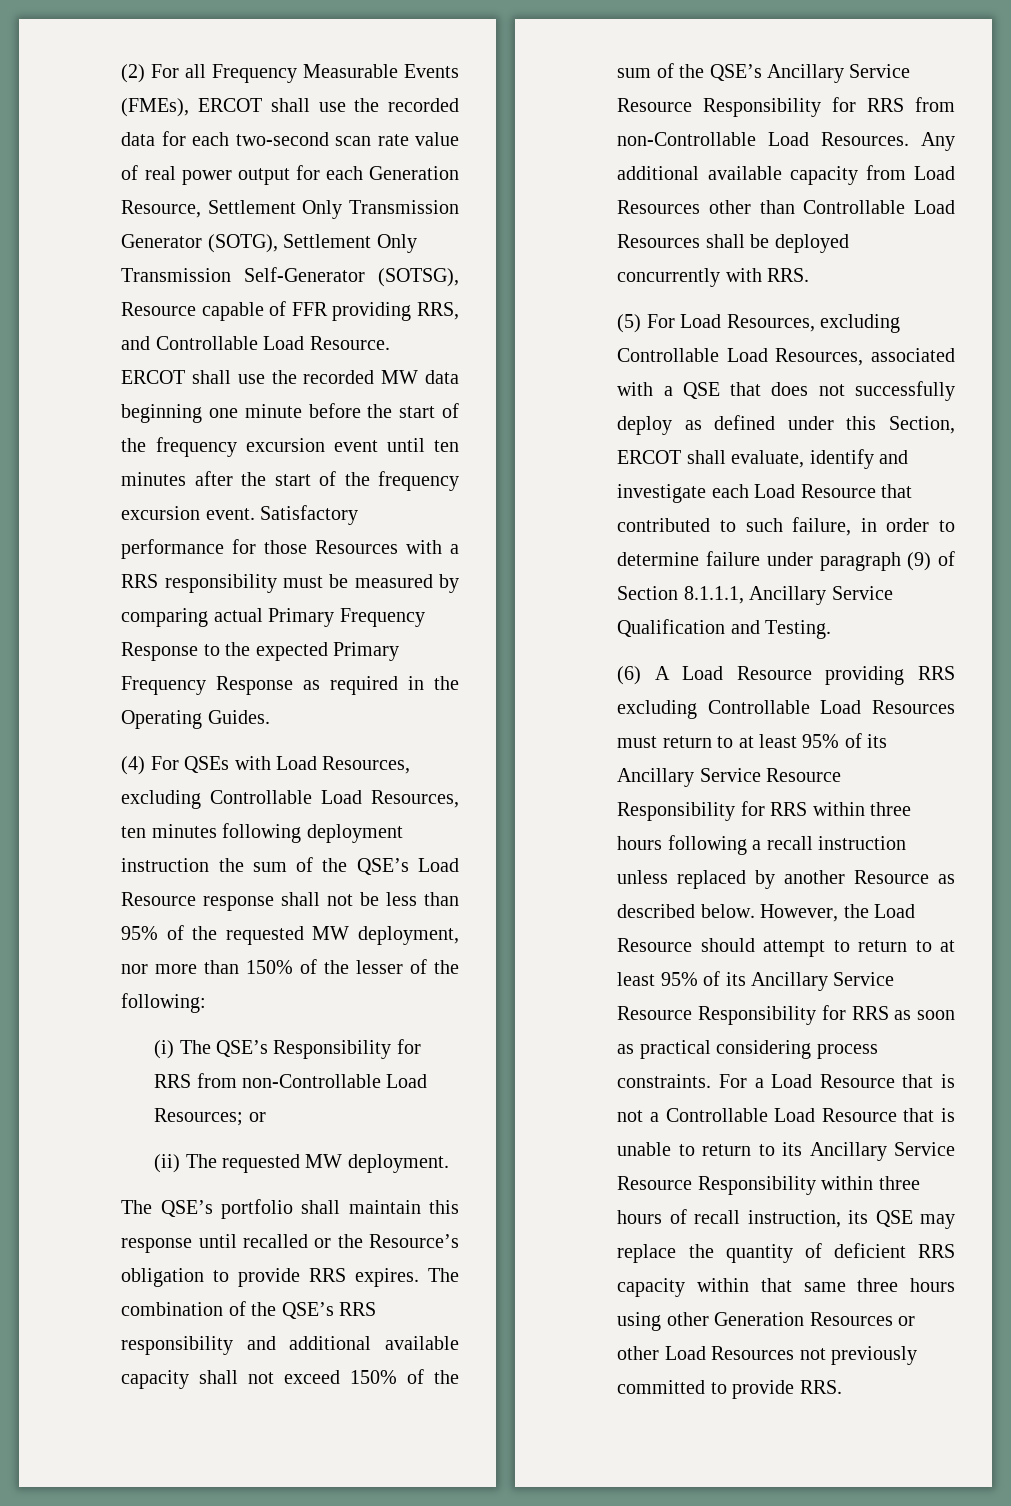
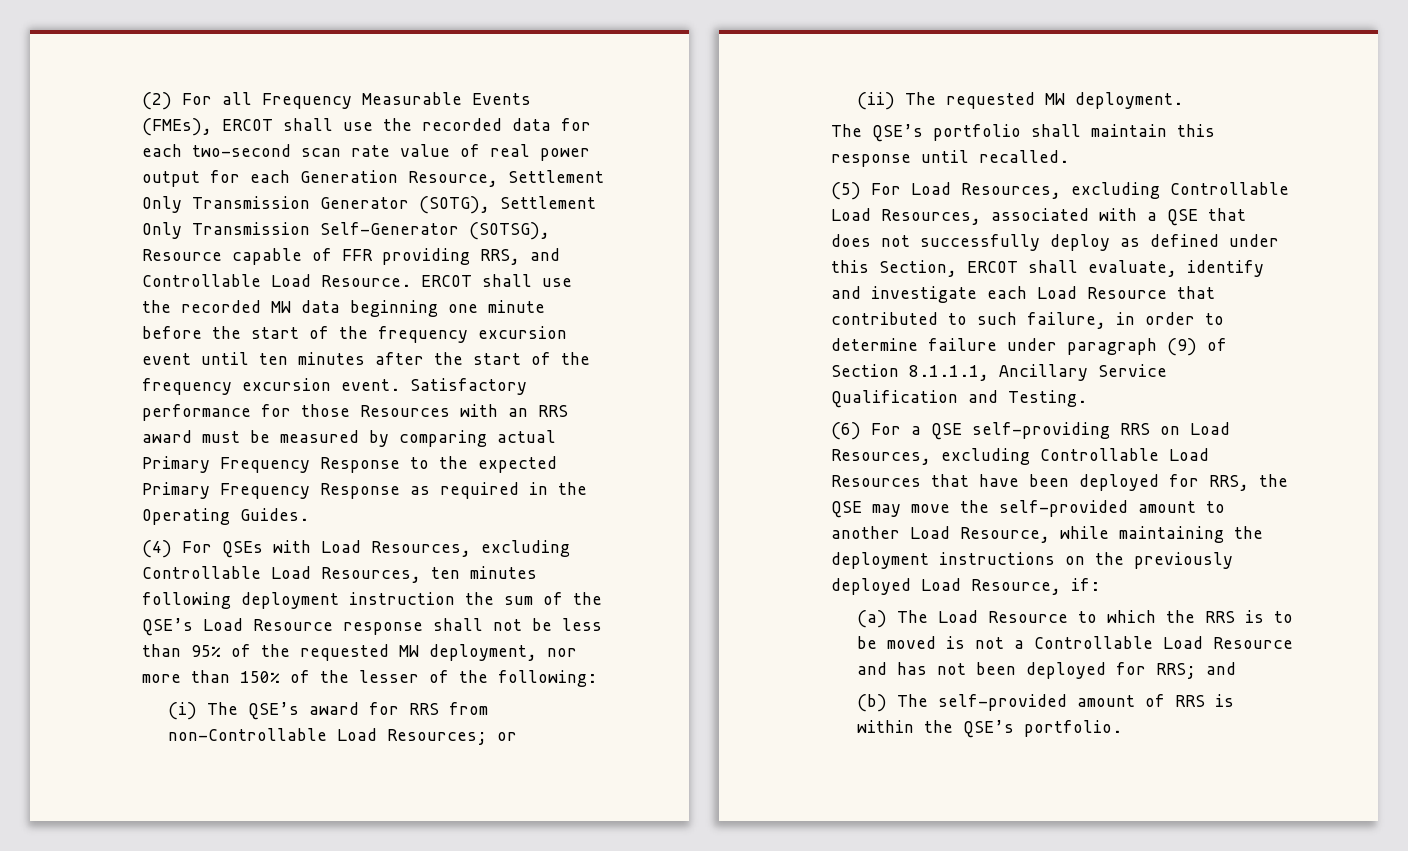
- Satisfactory performance for those Resources with a RRS responsibility must be measured by comparing actual Primary Frequency Response to the expected Primary Frequency Response as required in the Operating Guides.
+ Satisfactory performance for those Resources with an RRS award must be measured by comparing actual Primary Frequency Response to the expected Primary Frequency Response as required in the Operating Guides.
- (i) The QSE’s Responsibility for RRS from non-Controllable Load Resources; or
+ (i) The QSE’s award for RRS from non-Controllable Load Resources; or
- The QSE’s portfolio shall maintain this response until recalled or the Resource’s obligation to provide RRS expires. The combination of the QSE’s RRS responsibility and additional available capacity shall not exceed 150% of the sum of the QSE’s Ancillary Service Resource Responsibility for RRS from non-Controllable Load Resources. Any additional available capacity from Load Resources other than Controllable Load Resources shall be deployed concurrently with RRS.
+ The QSE’s portfolio shall maintain this response until recalled.
- (6) A Load Resource providing RRS excluding Controllable Load Resources must return to at least 95% of its Ancillary Service Resource Responsibility for RRS within three hours following a recall instruction unless replaced by another Resource as described below. However, the Load Resource should attempt to return to at least 95% of its Ancillary Service Resource Responsibility for RRS as soon as practical considering process constraints. For a Load Resource that is not a Controllable Load Resource that is unable to return to its Ancillary Service Resource Responsibility within three hours of recall instruction, its QSE may replace the quantity of deficient RRS capacity within that same three hours using other Generation Resources or other Load Resources not previously committed to provide RRS.
+ (6) For a QSE self-providing RRS on Load Resources, excluding Controllable Load Resources that have been deployed for RRS, the QSE may move the self-provided amount to another Load Resource, while maintaining the deployment instructions on the previously deployed Load Resource, if:
+ (a) The Load Resource to which the RRS is to be moved is not a Controllable Load Resource and has not been deployed for RRS; and
+ (b) The self-provided amount of RRS is within the QSE’s portfolio.

